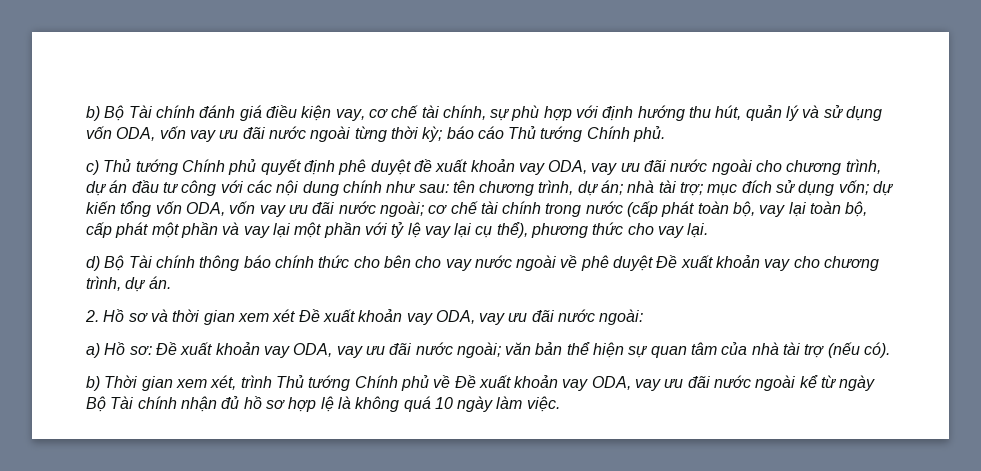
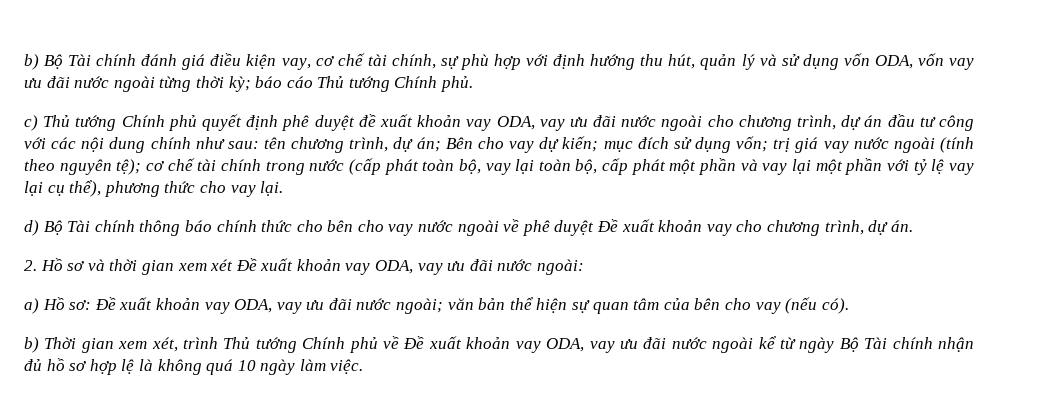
- nhà tài trợ;
+ Bên cho vay dự kiến;
- dự kiến tổng vốn ODA, vốn vay ưu đãi nước ngoài;
+ trị giá vay nước ngoài (tính theo nguyên tệ);
- a) Hồ sơ: Đề xuất khoản vay ODA, vay ưu đãi nước ngoài; văn bản thể hiện sự quan tâm của nhà tài trợ (nếu có).
+ a) Hồ sơ: Đề xuất khoản vay ODA, vay ưu đãi nước ngoài; văn bản thể hiện sự quan tâm của bên cho vay (nếu có).

